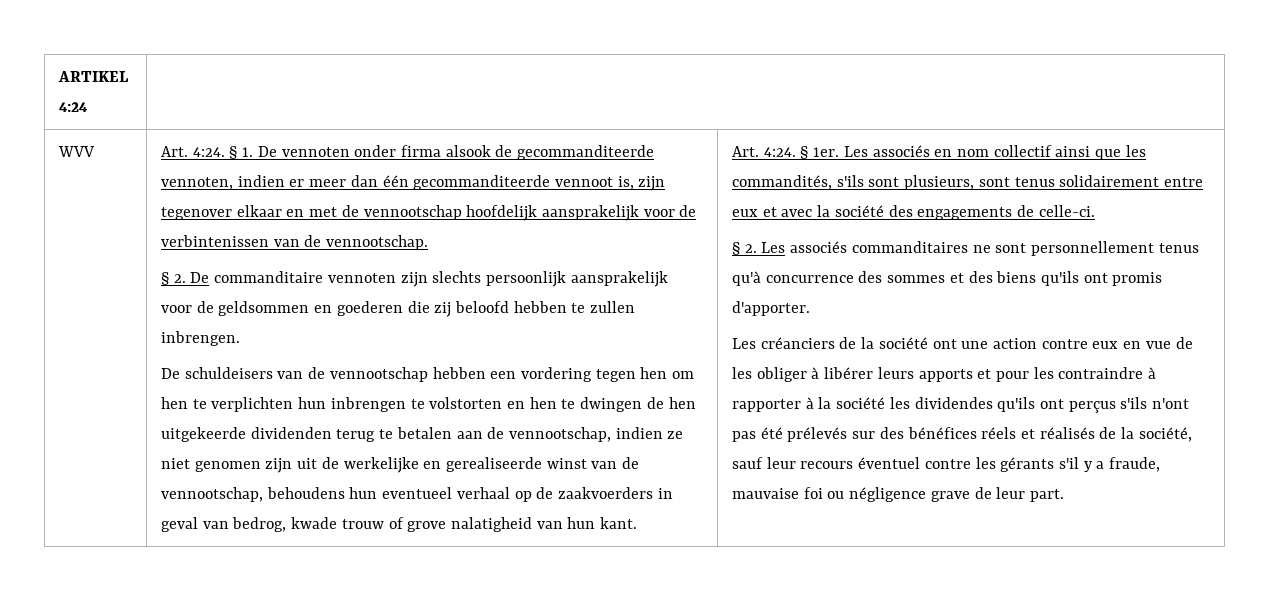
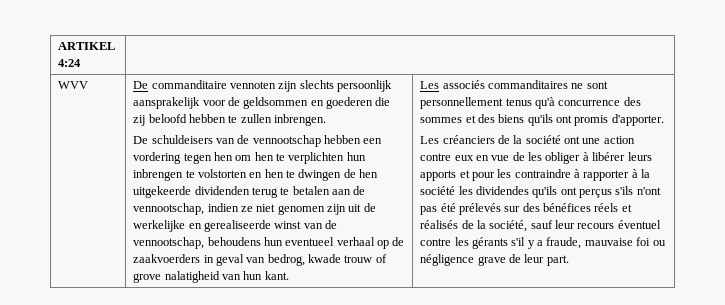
- Art. 4:24. § 1. De vennoten onder firma alsook de gecommanditeerde vennoten, indien er meer dan één gecommanditeerde vennoot is, zijn tegenover elkaar en met de vennootschap hoofdelijk aansprakelijk voor de verbintenissen van de vennootschap.
- § 2. De commanditaire vennoten zijn slechts persoonlijk aansprakelijk voor de geldsommen en goederen die zij beloofd hebben te zullen inbrengen.
+ De commanditaire vennoten zijn slechts persoonlijk aansprakelijk voor de geldsommen en goederen die zij beloofd hebben te zullen inbrengen.
- Art. 4:24. § 1er. Les associés en nom collectif ainsi que les commandités, s'ils sont plusieurs, sont tenus solidairement entre eux et avec la société des engagements de celle-ci.
- § 2. Les associés commanditaires ne sont personnellement tenus qu'à concurrence des sommes et des biens qu'ils ont promis d'apporter.
+ Les associés commanditaires ne sont personnellement tenus qu'à concurrence des sommes et des biens qu'ils ont promis d'apporter.

